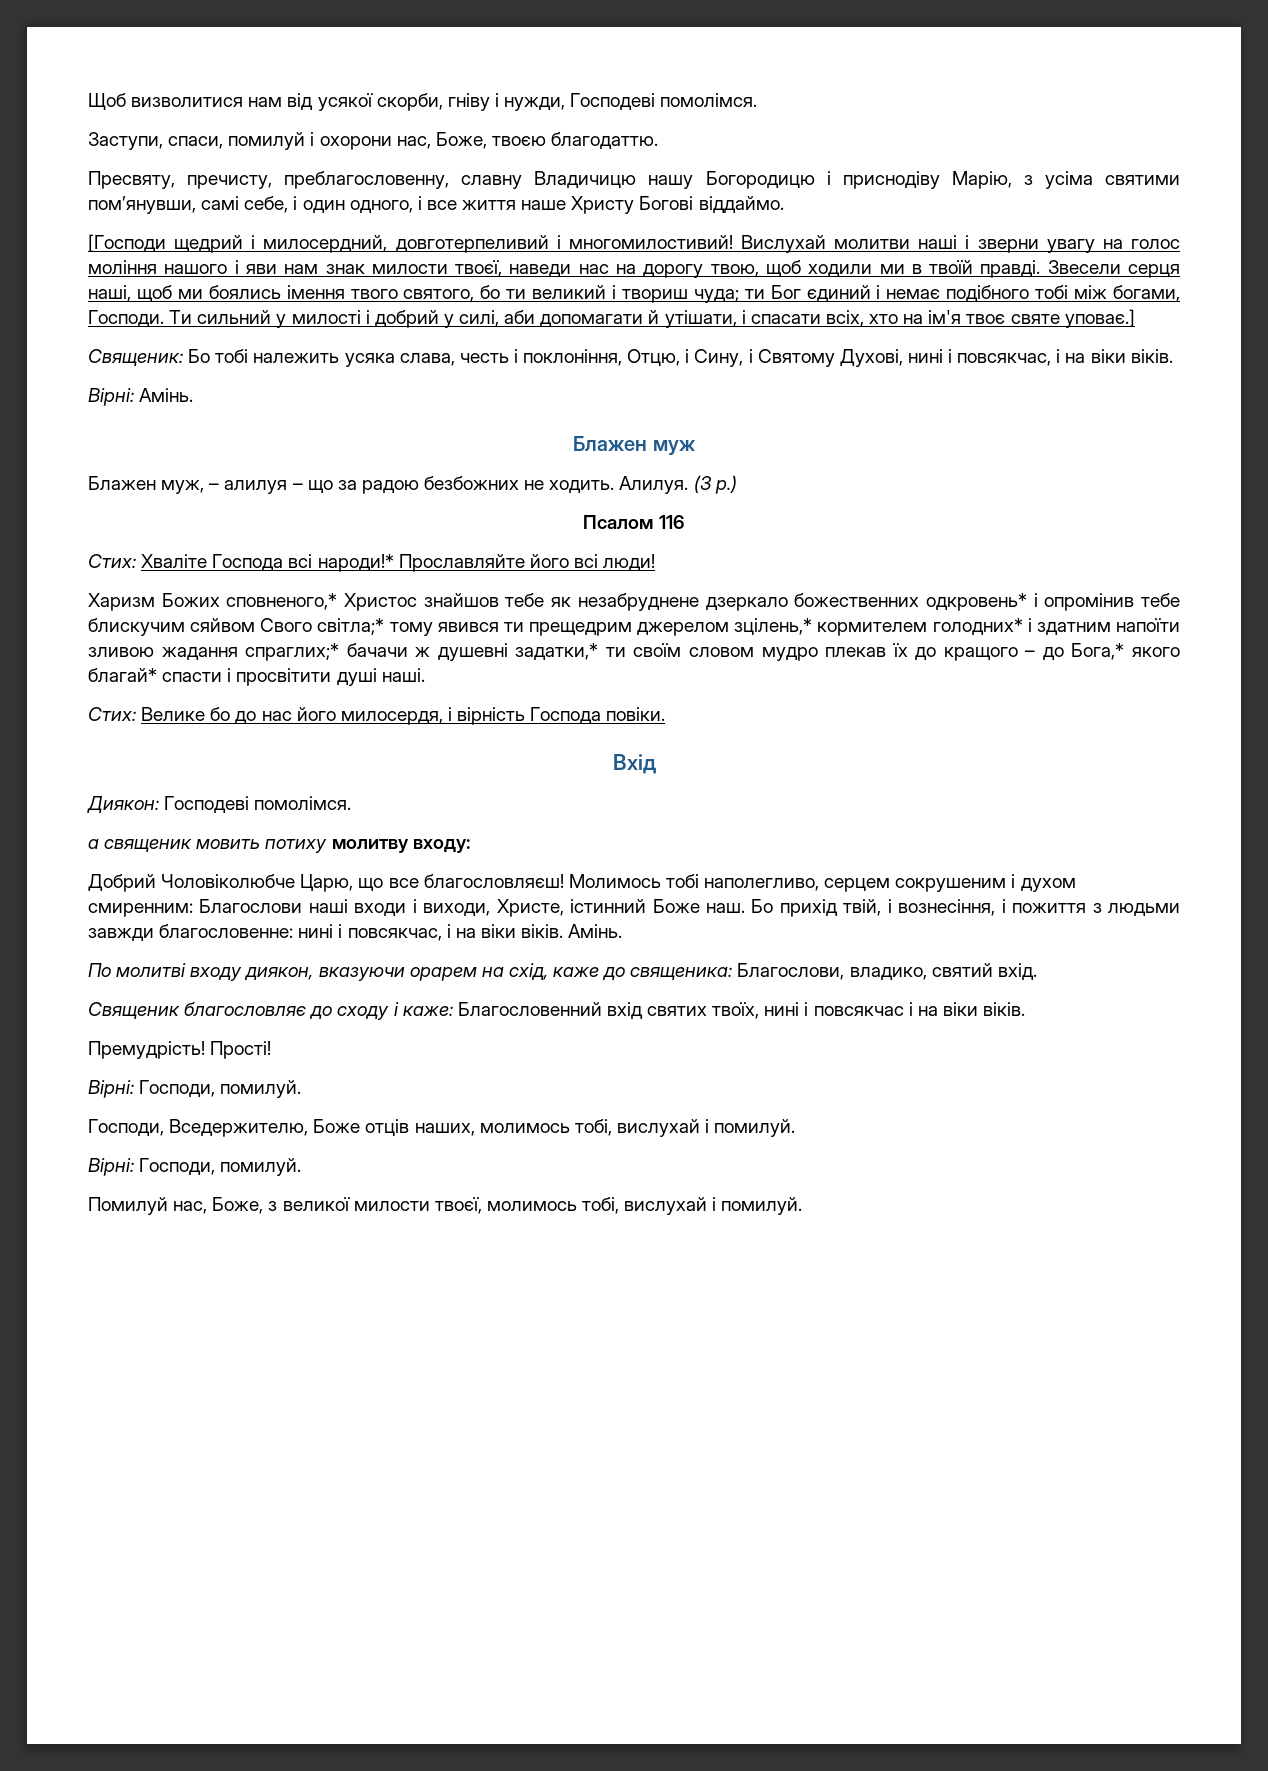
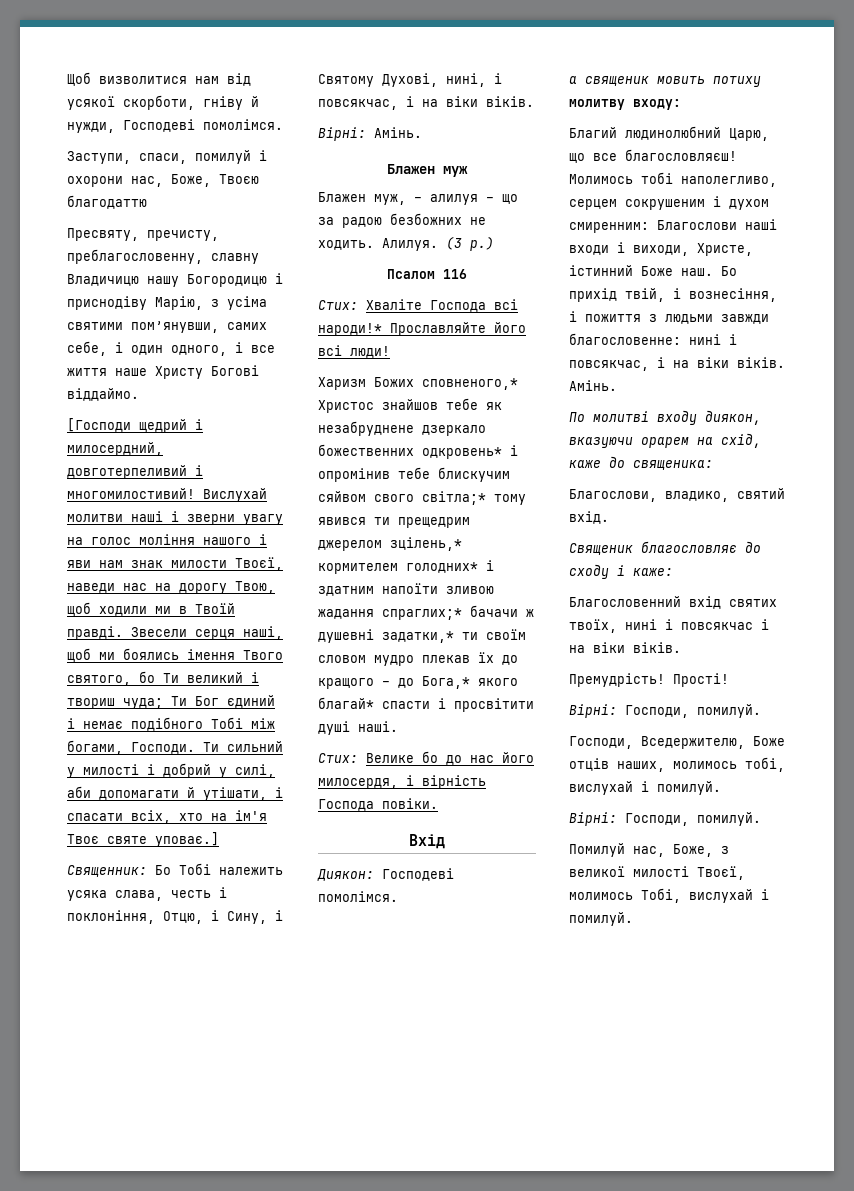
- Щоб визволитися нам від усякої скорби, гніву і нужди, Господеві помолімся.
+ Щоб визволитися нам від усякої скорботи, гніву й нужди, Господеві помолімся.
- Заступи, спаси, помилуй і охорони нас, Боже, твоєю благодаттю.
+ Заступи, спаси, помилуй і охорони нас, Боже, Твоєю благодаттю
- Пресвяту, пречисту, преблагословенну, славну Владичицю нашу Богородицю і приснодіву Марію, з усіма святими пом’янувши, самі себе, і один одного, і все життя наше Христу Богові віддаймо.
+ Пресвяту, пречисту, преблагословенну, славну Владичицю нашу Богородицю і приснодіву Марію, з усіма святими пом’янувши, самих себе, і один одного, і все життя наше Христу Богові віддаймо.
- Вислухай молитви наші і зверни увагу на голос моління нашого і яви нам знак милости твоєї, наведи нас на дорогу твою, щоб ходили ми в твоїй правді.
+ Вислухай молитви наші і зверни увагу на голос моління нашого і яви нам знак милости Твоєї, наведи нас на дорогу Твою, щоб ходили ми в Твоїй правді.
- Звесели серця наші, щоб ми боялись імення твого святого, бо ти великий і твориш чуда; ти Бог єдиний і немає подібного тобі між богами, Господи.
+ Звесели серця наші, щоб ми боялись імення Твого святого, бо Ти великий і твориш чуда; Ти Бог єдиний і немає подібного Тобі між богами, Господи.
- Ти сильний у милості і добрий у силі, аби допомагати й утішати, і спасати всіх, хто на ім'я твоє святе уповає.]
+ Ти сильний у милості і добрий у силі, аби допомагати й утішати, і спасати всіх, хто на ім'я Твоє святе уповає.]
- Священик: Бо тобі належить усяка слава, честь і поклоніння, Отцю, і Сину, і Святому Духові, нині і повсякчас, і на віки віків.
+ Священник: Бо Тобі належить усяка слава, честь і поклоніння, Отцю, і Сину, і Святому Духові, нині, і повсякчас, і на віки віків.
- Харизм Божих сповненого,* Христос знайшов тебе як незабруднене дзеркало божественних одкровень* і опромінив тебе блискучим сяйвом Свого світла;* тому явився ти прещедрим джерелом зцілень,* кормителем голодних* і здатним напоїти зливою жадання спраглих;* бачачи ж душевні задатки,* ти своїм словом мудро плекав їх до кращого – до Бога,* якого благай* спасти і просвітити душі наші.
+ Харизм Божих сповненого,* Христос знайшов тебе як незабруднене дзеркало божественних одкровень* і опромінив тебе блискучим сяйвом свого світла;* тому явився ти прещедрим джерелом зцілень,* кормителем голодних* і здатним напоїти зливою жадання спраглих;* бачачи ж душевні задатки,* ти своїм словом мудро плекав їх до кращого – до Бога,* якого благай* спасти і просвітити душі наші.
- Добрий Чоловіколюбче Царю, що все благословляєш!
+ Благий людинолюбний Царю, що все благословляєш!
- По молитві входу диякон, вказуючи орарем на схід, каже до священика: Благослови, владико, святий вхід.
+ По молитві входу диякон, вказуючи орарем на схід, каже до священика:
+ Благослови, владико, святий вхід.
- Священик благословляє до сходу і каже: Благословенний вхід святих твоїх, нині і повсякчас і на віки віків.
+ Священик благословляє до сходу і каже:
+ Благословенний вхід святих твоїх, нині і повсякчас і на віки віків.
- Помилуй нас, Боже, з великої милости твоєї, молимось тобі, вислухай і помилуй.
+ Помилуй нас, Боже, з великої милості Твоєї, молимось Тобі, вислухай і помилуй.

